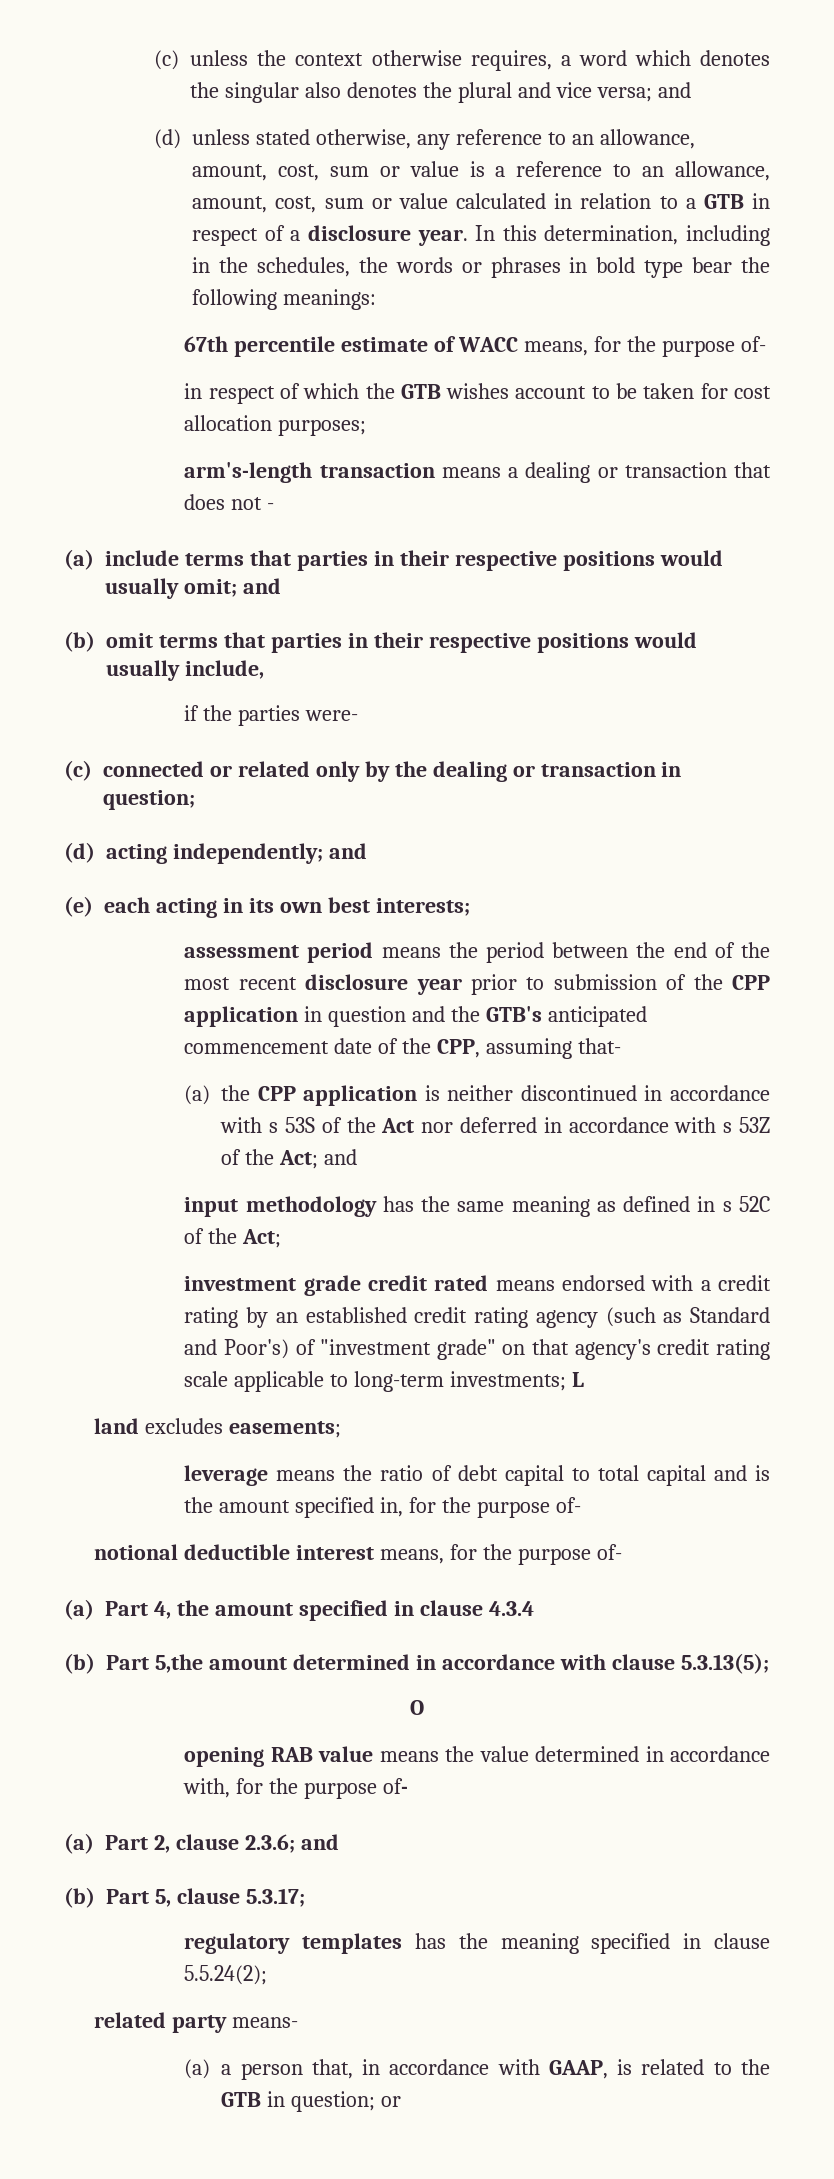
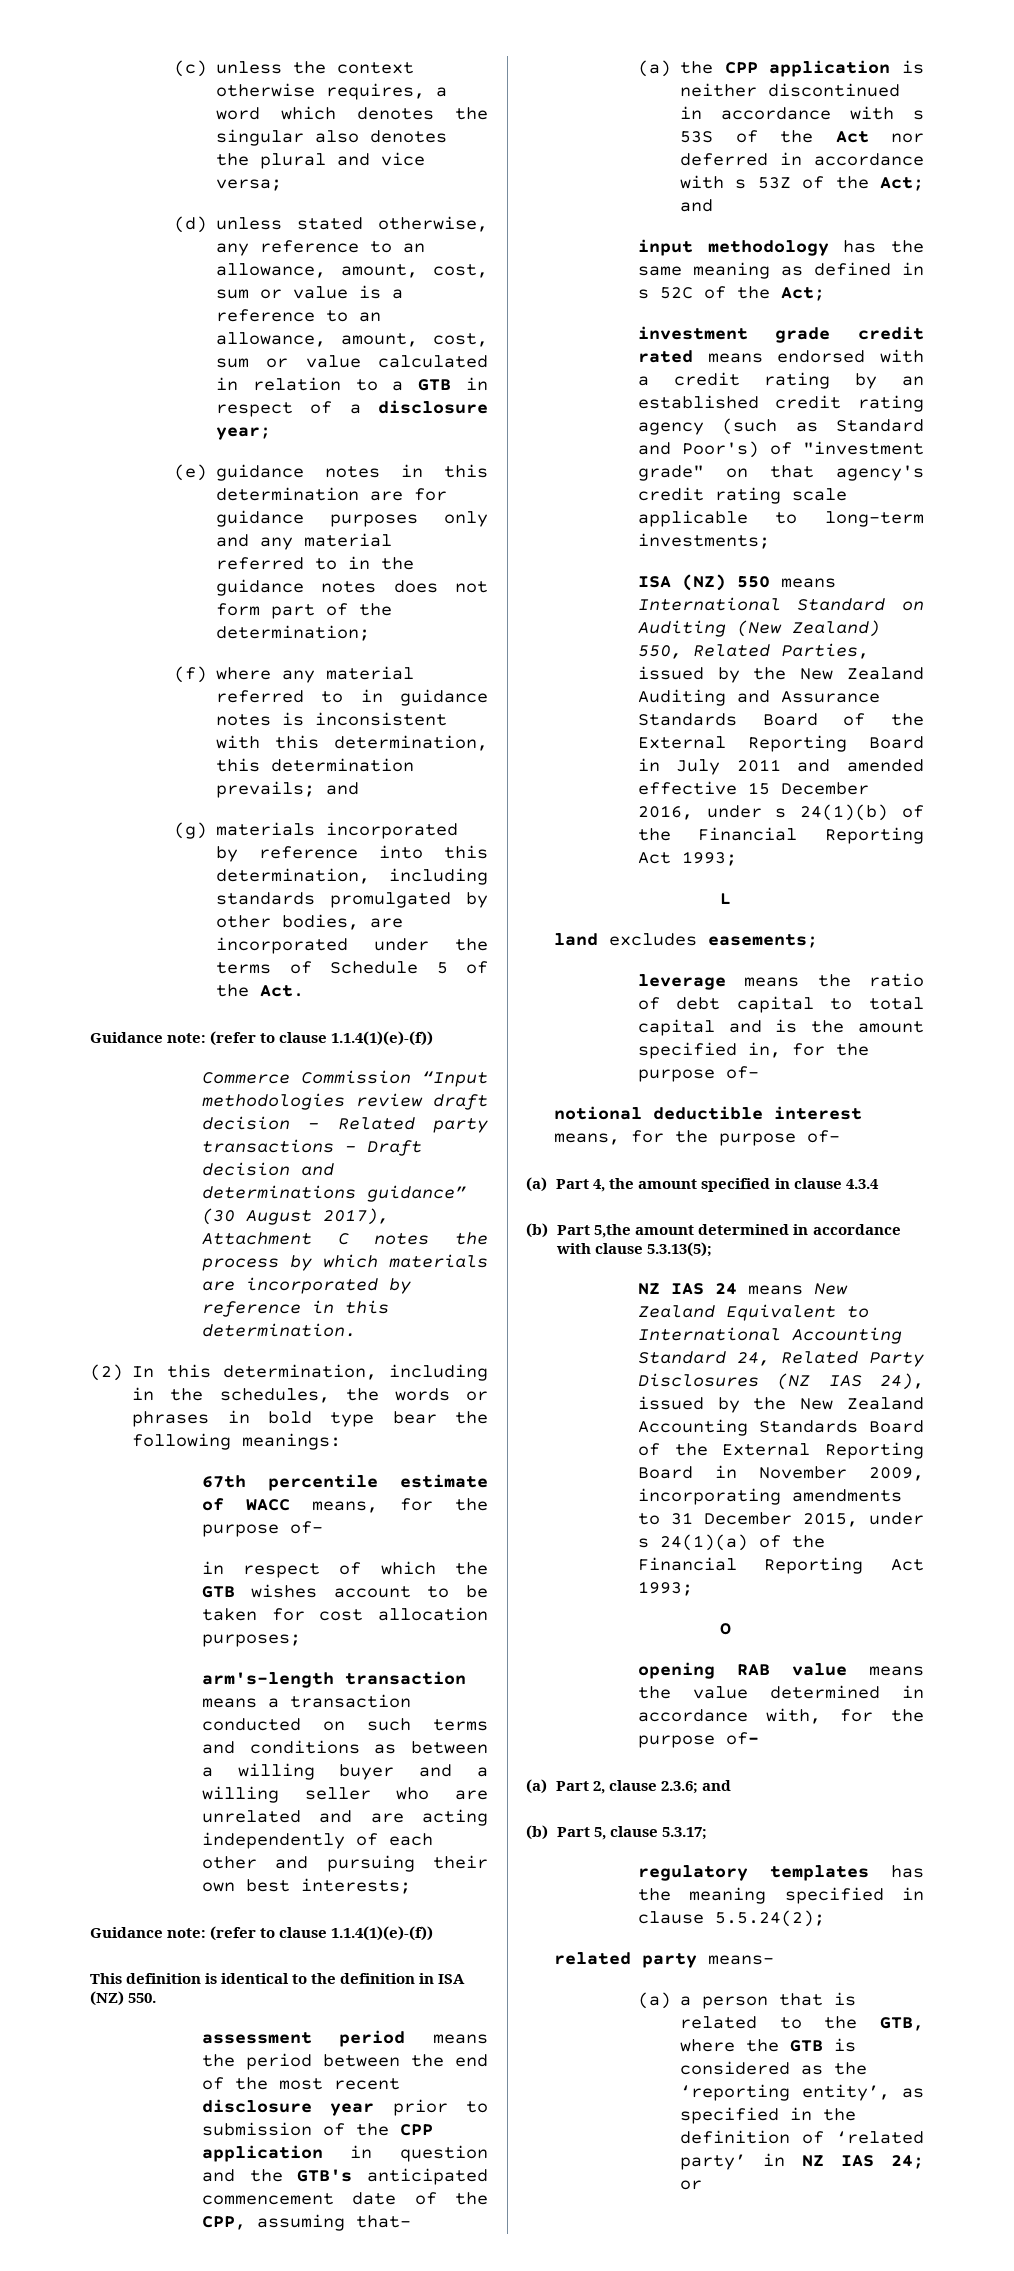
- (c) unless the context otherwise requires, a word which denotes the singular also denotes the plural and vice versa; and
+ (c) unless the context otherwise requires, a word which denotes the singular also denotes the plural and vice versa;
- (d) unless stated otherwise, any reference to an allowance, amount, cost, sum or value is a reference to an allowance, amount, cost, sum or value calculated in relation to a GTB in respect of a disclosure year. In this determination, including in the schedules, the words or phrases in bold type bear the following meanings:
+ (d) unless stated otherwise, any reference to an allowance, amount, cost, sum or value is a reference to an allowance, amount, cost, sum or value calculated in relation to a GTB in respect of a disclosure year;
+ (e) guidance notes in this determination are for guidance purposes only and any material referred to in the guidance notes does not form part of the determination;
+ (f) where any material referred to in guidance notes is inconsistent with this determination, this determination prevails; and
+ (g) materials incorporated by reference into this determination, including standards promulgated by other bodies, are incorporated under the terms of Schedule 5 of the Act.
+ Guidance note: (refer to clause 1.1.4(1)(e)-(f))
+ Commerce Commission “Input methodologies review draft decision – Related party transactions – Draft decision and determinations guidance” (30 August 2017), Attachment C notes the process by which materials are incorporated by reference in this determination.
+ (2) In this determination, including in the schedules, the words or phrases in bold type bear the following meanings:
- arm's-length transaction means a dealing or transaction that does not -
- (a) include terms that parties in their respective positions would usually omit; and
- (b) omit terms that parties in their respective positions would usually include,
- if the parties were-
- (c) connected or related only by the dealing or transaction in question;
- (d) acting independently; and
- (e) each acting in its own best interests;
+ arm's-length transaction means a transaction conducted on such terms and conditions as between a willing buyer and a willing seller who are unrelated and are acting independently of each other and pursuing their own best interests;
+ Guidance note: (refer to clause 1.1.4(1)(e)-(f))
+ This definition is identical to the definition in ISA (NZ) 550.
- investment grade credit rated means endorsed with a credit rating by an established credit rating agency (such as Standard and Poor's) of "investment grade" on that agency's credit rating scale applicable to long-term investments; L
+ investment grade credit rated means endorsed with a credit rating by an established credit rating agency (such as Standard and Poor's) of "investment grade" on that agency's credit rating scale applicable to long-term investments;
+ ISA (NZ) 550 means International Standard on Auditing (New Zealand) 550, Related Parties, issued by the New Zealand Auditing and Assurance Standards Board of the External Reporting Board in July 2011 and amended effective 15 December 2016, under s 24(1)(b) of the Financial Reporting Act 1993;
+ L
+ NZ IAS 24 means New Zealand Equivalent to International Accounting Standard 24, Related Party Disclosures (NZ IAS 24), issued by the New Zealand Accounting Standards Board of the External Reporting Board in November 2009, incorporating amendments to 31 December 2015, under s 24(1)(a) of the Financial Reporting Act 1993;
- (a) a person that, in accordance with GAAP, is related to the GTB in question; or
+ (a) a person that is related to the GTB, where the GTB is considered as the ‘reporting entity’, as specified in the definition of ‘related party’ in NZ IAS 24; or

